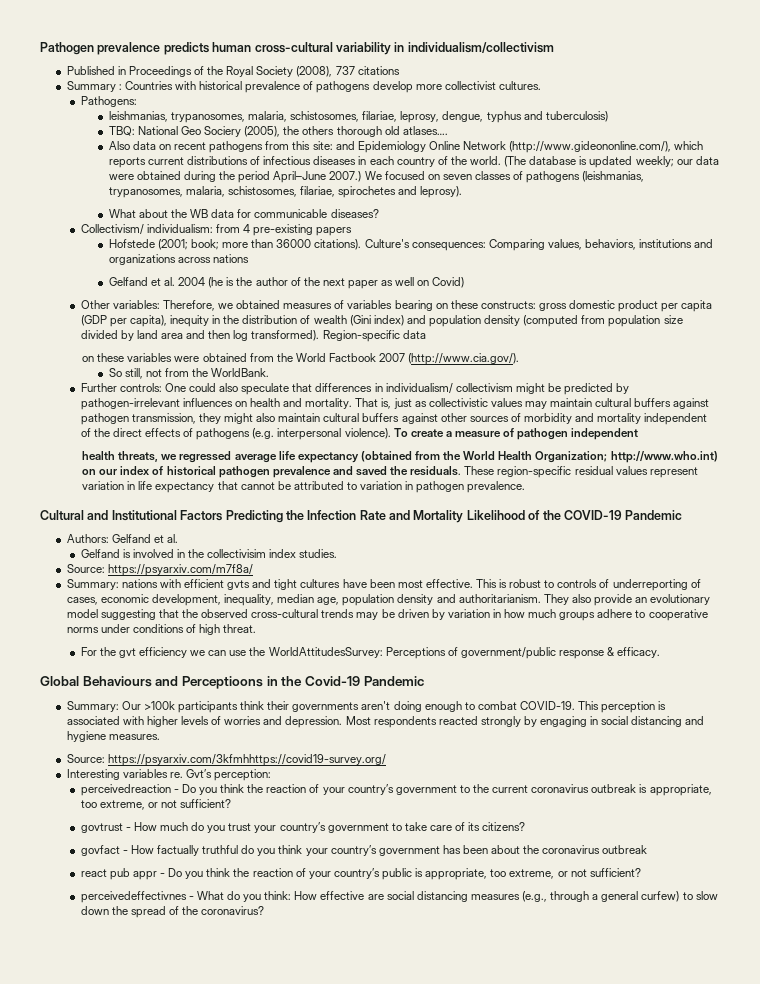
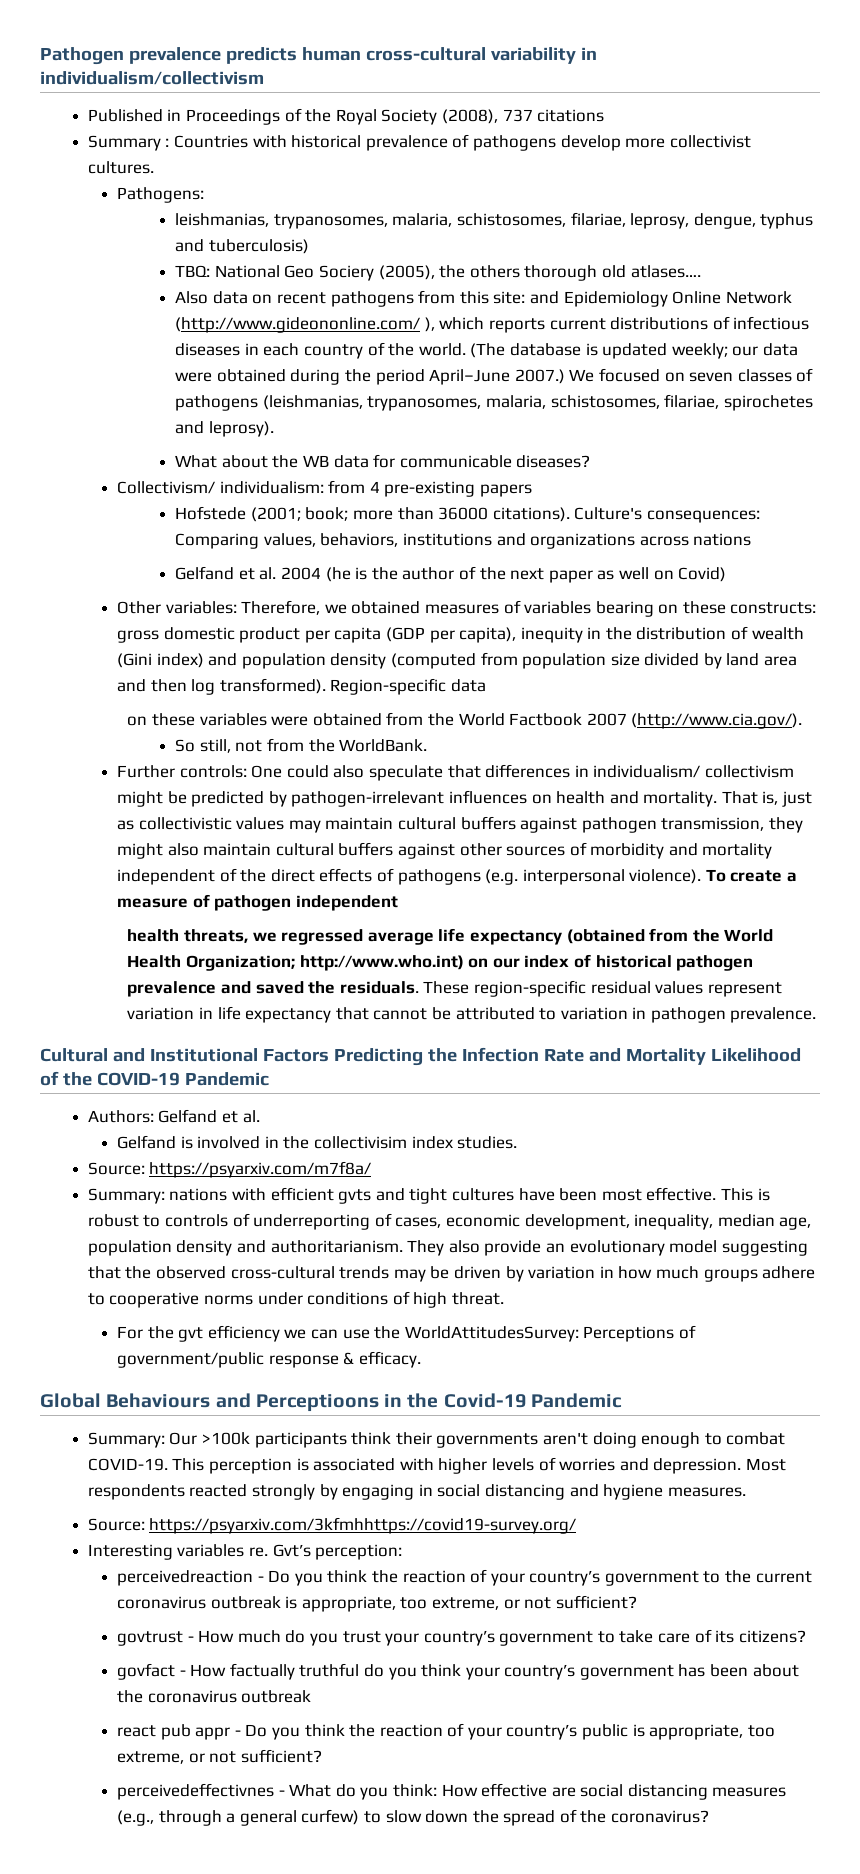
- Also data on recent pathogens from this site: and Epidemiology Online Network (http://www.gideononline.com/), which reports current distributions of infectious diseases in each country of the world.
+ Also data on recent pathogens from this site: and Epidemiology Online Network (http://www.gideononline.com/ ), which reports current distributions of infectious diseases in each country of the world.

